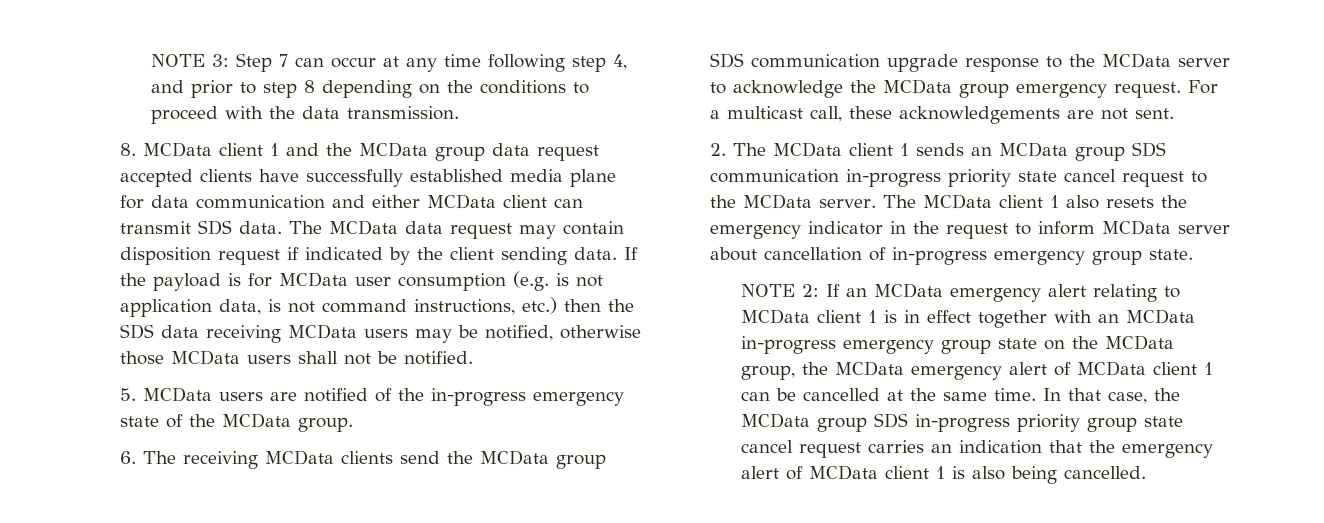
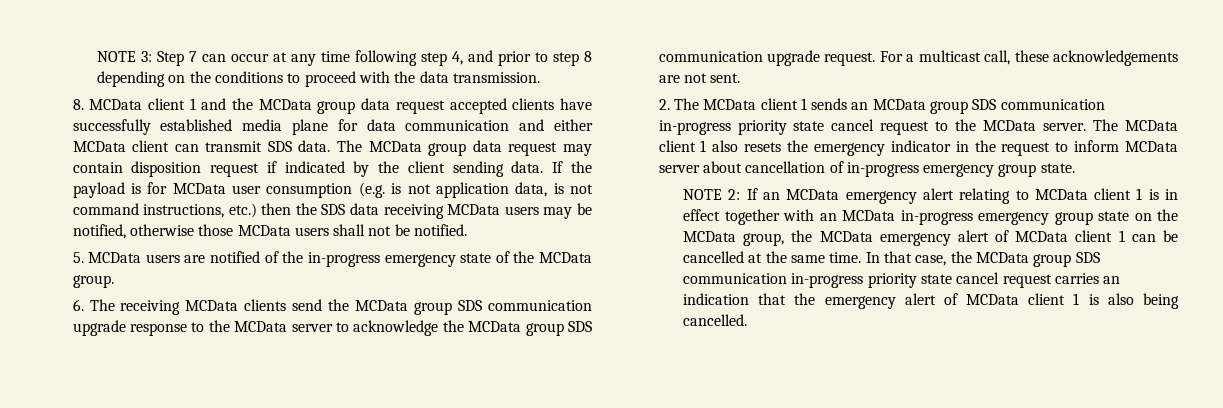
- The MCData data request may contain disposition request if indicated by the client sending data.
+ The MCData group data request may contain disposition request if indicated by the client sending data.
- 6. The receiving MCData clients send the MCData group SDS communication upgrade response to the MCData server to acknowledge the MCData group emergency request.
+ 6. The receiving MCData clients send the MCData group SDS communication upgrade response to the MCData server to acknowledge the MCData group SDS communication upgrade request.
- In that case, the MCData group SDS in-progress priority group state cancel request carries an indication that the emergency alert of MCData client 1 is also being cancelled.
+ In that case, the MCData group SDS communication in-progress priority state cancel request carries an indication that the emergency alert of MCData client 1 is also being cancelled.

